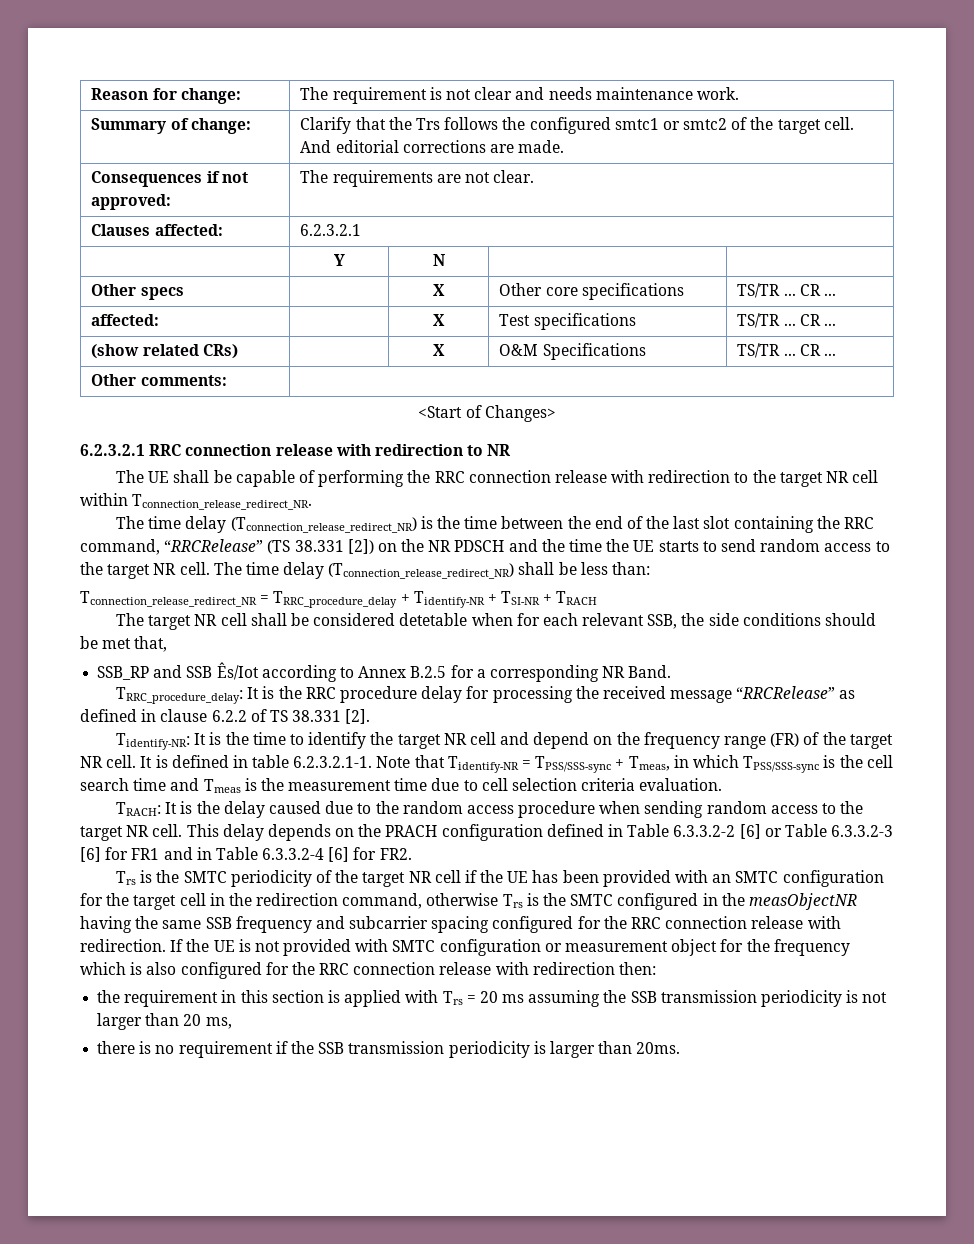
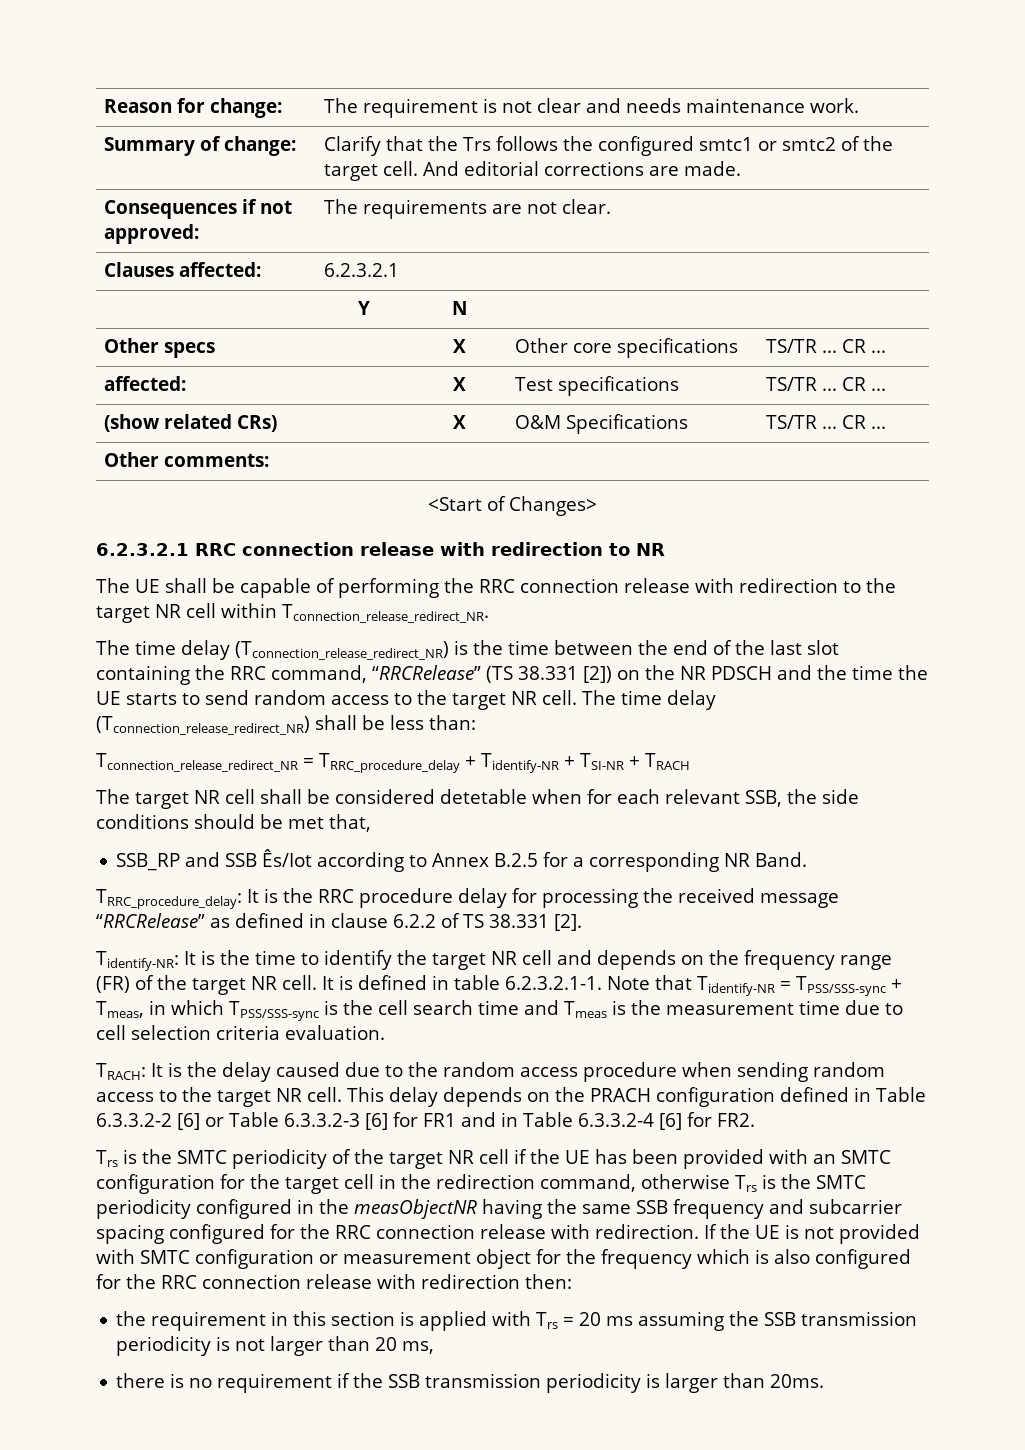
- Tidentify-NR: It is the time to identify the target NR cell and depend on the frequency range (FR) of the target NR cell.
+ Tidentify-NR: It is the time to identify the target NR cell and depends on the frequency range (FR) of the target NR cell.
- Trs is the SMTC periodicity of the target NR cell if the UE has been provided with an SMTC configuration for the target cell in the redirection command, otherwise Trs is the SMTC configured in the measObjectNR having the same SSB frequency and subcarrier spacing configured for the RRC connection release with redirection.
+ Trs is the SMTC periodicity of the target NR cell if the UE has been provided with an SMTC configuration for the target cell in the redirection command, otherwise Trs is the SMTC periodicity configured in the measObjectNR having the same SSB frequency and subcarrier spacing configured for the RRC connection release with redirection.

